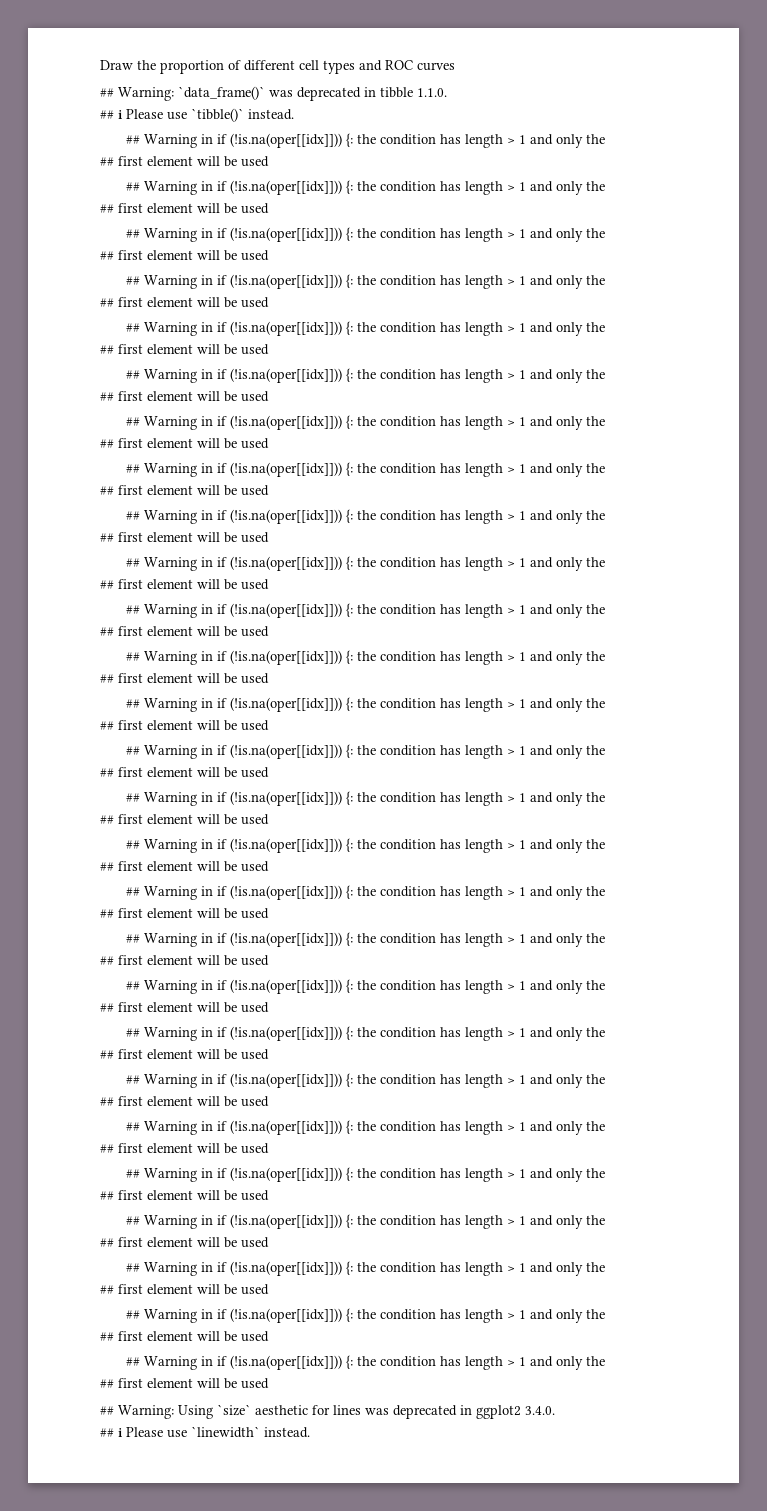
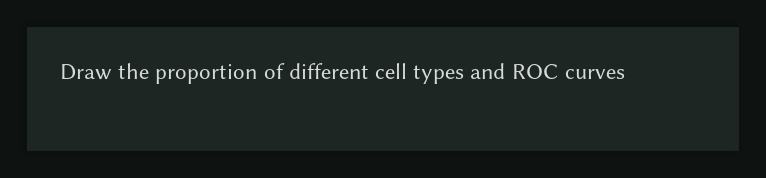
- ## Warning: `data_frame()` was deprecated in tibble 1.1.0.
- ## ℹ Please use `tibble()` instead.
- ## Warning in if (!is.na(oper[[idx]])) {: the condition has length > 1 and only the
- ## first element will be used
- ## Warning in if (!is.na(oper[[idx]])) {: the condition has length > 1 and only the
- ## first element will be used
- ## Warning in if (!is.na(oper[[idx]])) {: the condition has length > 1 and only the
- ## first element will be used
- ## Warning in if (!is.na(oper[[idx]])) {: the condition has length > 1 and only the
- ## first element will be used
- ## Warning in if (!is.na(oper[[idx]])) {: the condition has length > 1 and only the
- ## first element will be used
- ## Warning in if (!is.na(oper[[idx]])) {: the condition has length > 1 and only the
- ## first element will be used
- ## Warning in if (!is.na(oper[[idx]])) {: the condition has length > 1 and only the
- ## first element will be used
- ## Warning in if (!is.na(oper[[idx]])) {: the condition has length > 1 and only the
- ## first element will be used
- ## Warning in if (!is.na(oper[[idx]])) {: the condition has length > 1 and only the
- ## first element will be used
- ## Warning in if (!is.na(oper[[idx]])) {: the condition has length > 1 and only the
- ## first element will be used
- ## Warning in if (!is.na(oper[[idx]])) {: the condition has length > 1 and only the
- ## first element will be used
- ## Warning in if (!is.na(oper[[idx]])) {: the condition has length > 1 and only the
- ## first element will be used
- ## Warning in if (!is.na(oper[[idx]])) {: the condition has length > 1 and only the
- ## first element will be used
- ## Warning in if (!is.na(oper[[idx]])) {: the condition has length > 1 and only the
- ## first element will be used
- ## Warning in if (!is.na(oper[[idx]])) {: the condition has length > 1 and only the
- ## first element will be used
- ## Warning in if (!is.na(oper[[idx]])) {: the condition has length > 1 and only the
- ## first element will be used
- ## Warning in if (!is.na(oper[[idx]])) {: the condition has length > 1 and only the
- ## first element will be used
- ## Warning in if (!is.na(oper[[idx]])) {: the condition has length > 1 and only the
- ## first element will be used
- ## Warning in if (!is.na(oper[[idx]])) {: the condition has length > 1 and only the
- ## first element will be used
- ## Warning in if (!is.na(oper[[idx]])) {: the condition has length > 1 and only the
- ## first element will be used
- ## Warning in if (!is.na(oper[[idx]])) {: the condition has length > 1 and only the
- ## first element will be used
- ## Warning in if (!is.na(oper[[idx]])) {: the condition has length > 1 and only the
- ## first element will be used
- ## Warning in if (!is.na(oper[[idx]])) {: the condition has length > 1 and only the
- ## first element will be used
- ## Warning in if (!is.na(oper[[idx]])) {: the condition has length > 1 and only the
- ## first element will be used
- ## Warning in if (!is.na(oper[[idx]])) {: the condition has length > 1 and only the
- ## first element will be used
- ## Warning in if (!is.na(oper[[idx]])) {: the condition has length > 1 and only the
- ## first element will be used
- ## Warning in if (!is.na(oper[[idx]])) {: the condition has length > 1 and only the
- ## first element will be used
- ## Warning: Using `size` aesthetic for lines was deprecated in ggplot2 3.4.0.
- ## ℹ Please use `linewidth` instead.

